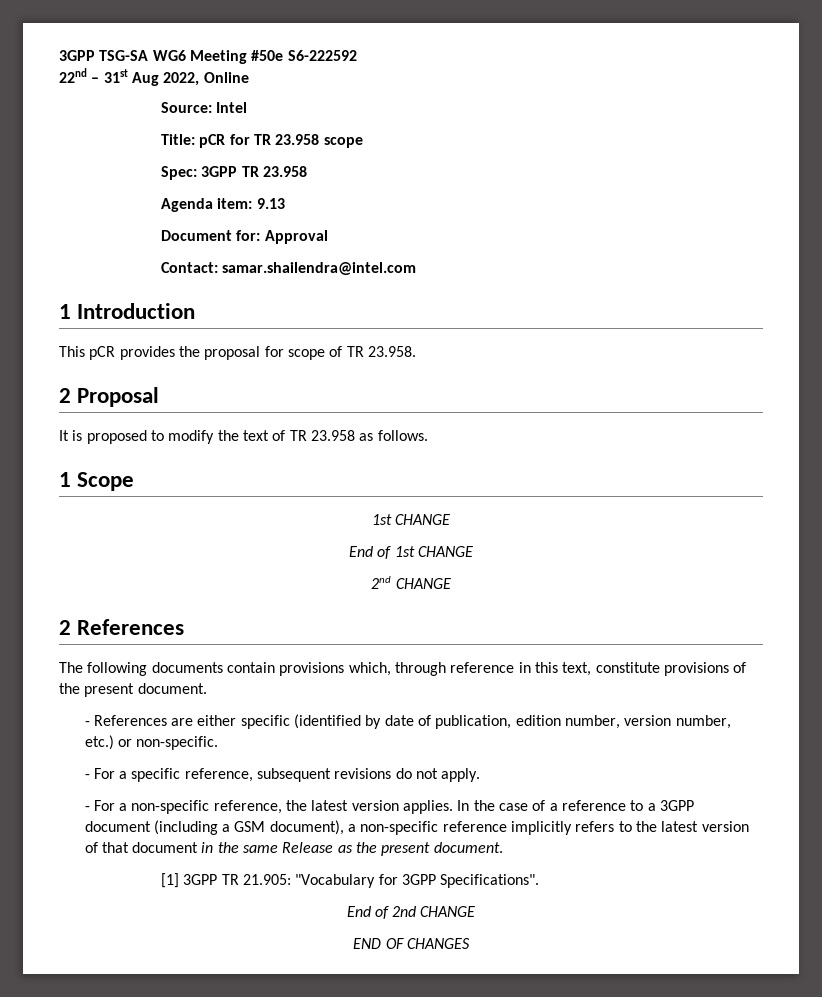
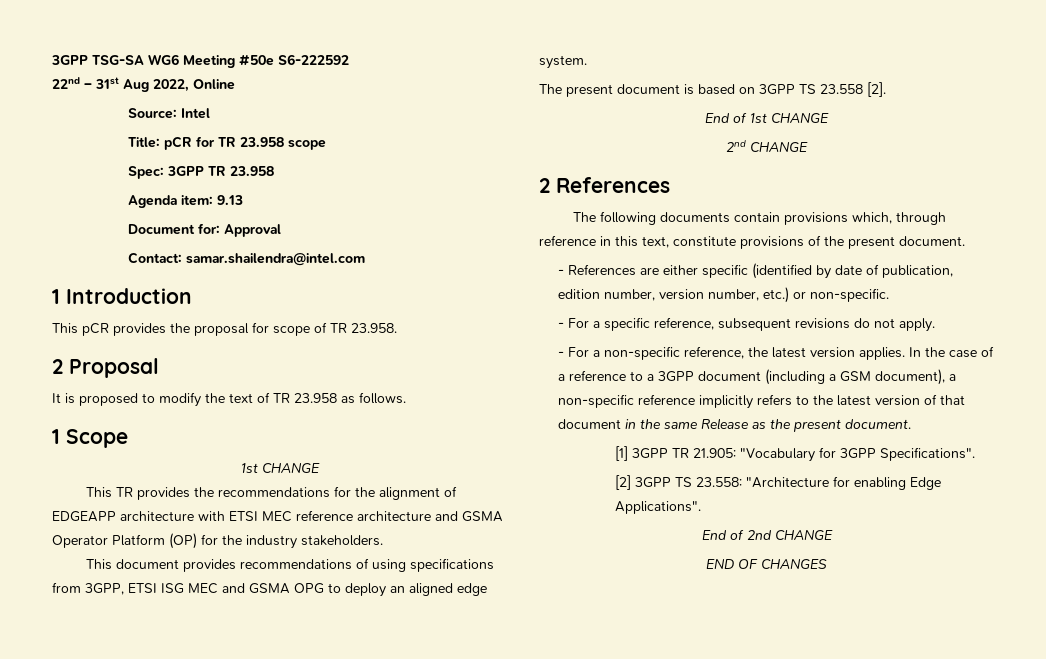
+ This TR provides the recommendations for the alignment of EDGEAPP architecture with ETSI MEC reference architecture and GSMA Operator Platform (OP) for the industry stakeholders.
+ This document provides recommendations of using specifications from 3GPP, ETSI ISG MEC and GSMA OPG to deploy an aligned edge system.
+ The present document is based on 3GPP TS 23.558 [2].
+ [2] 3GPP TS 23.558: "Architecture for enabling Edge Applications".

